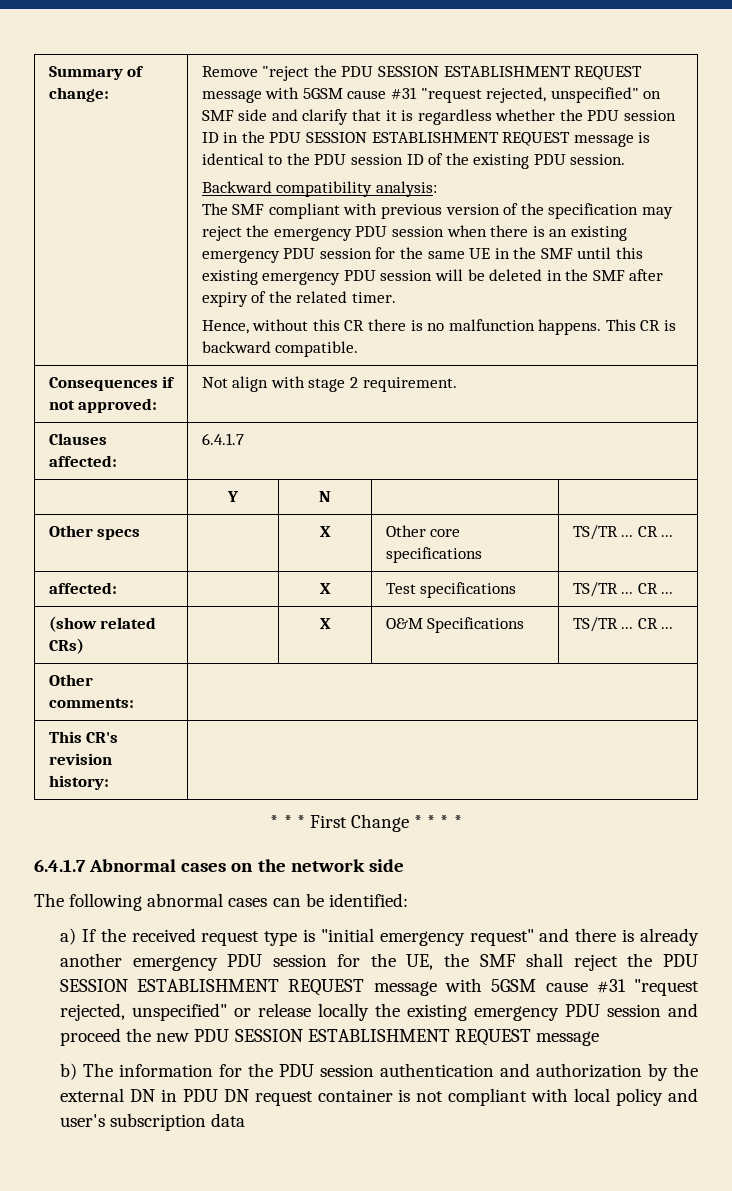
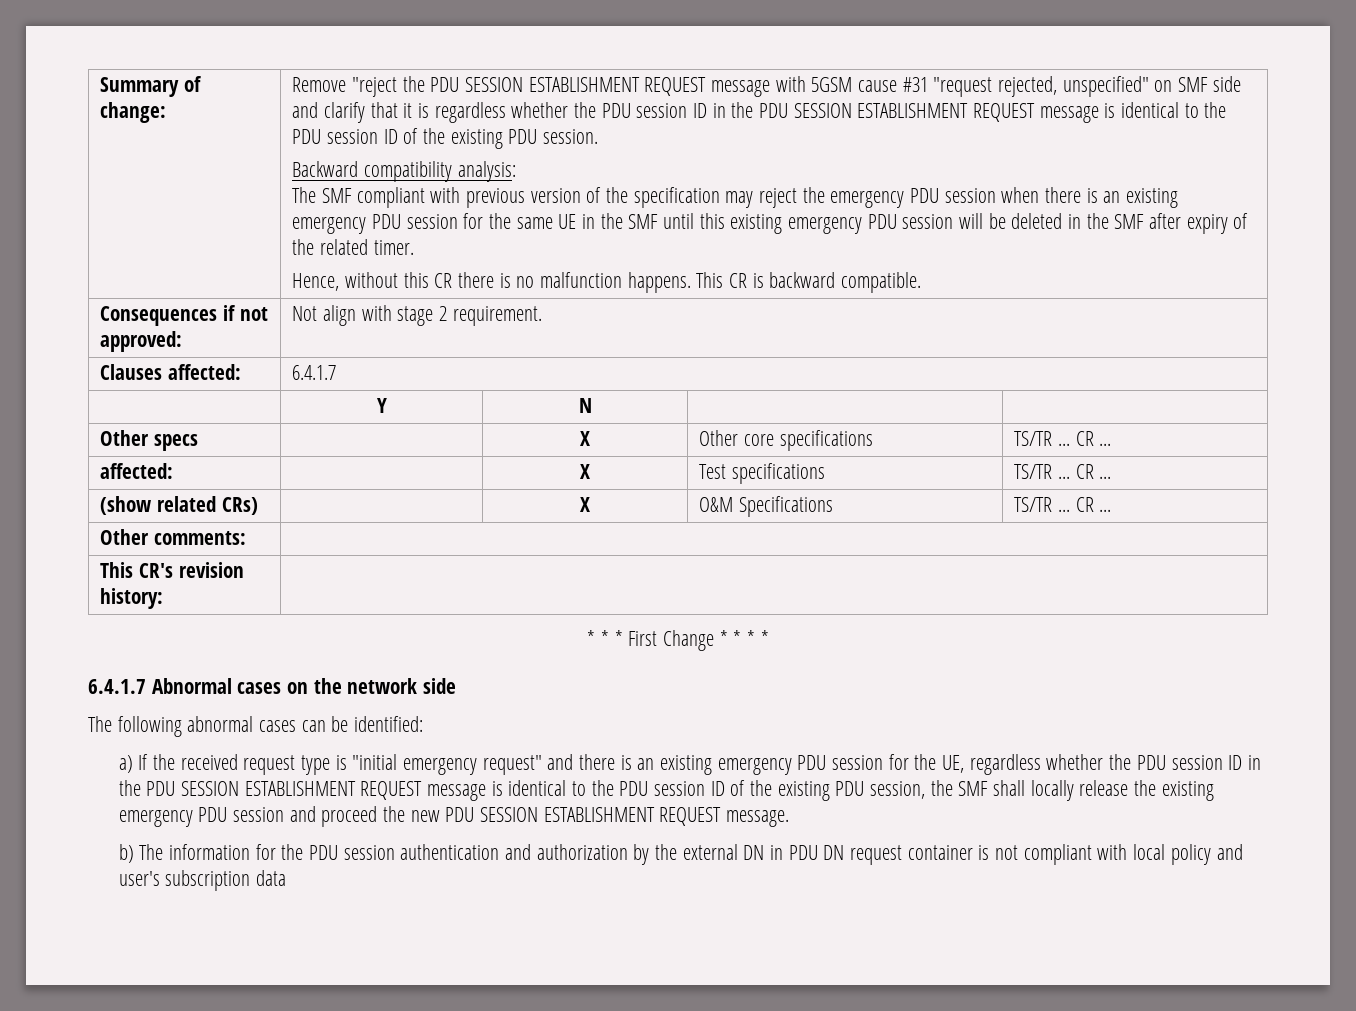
- a) If the received request type is "initial emergency request" and there is already another emergency PDU session for the UE, the SMF shall reject the PDU SESSION ESTABLISHMENT REQUEST message with 5GSM cause #31 "request rejected, unspecified" or release locally the existing emergency PDU session and proceed the new PDU SESSION ESTABLISHMENT REQUEST message
+ a) If the received request type is "initial emergency request" and there is an existing emergency PDU session for the UE, regardless whether the PDU session ID in the PDU SESSION ESTABLISHMENT REQUEST message is identical to the PDU session ID of the existing PDU session, the SMF shall locally release the existing emergency PDU session and proceed the new PDU SESSION ESTABLISHMENT REQUEST message.

